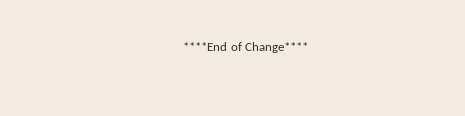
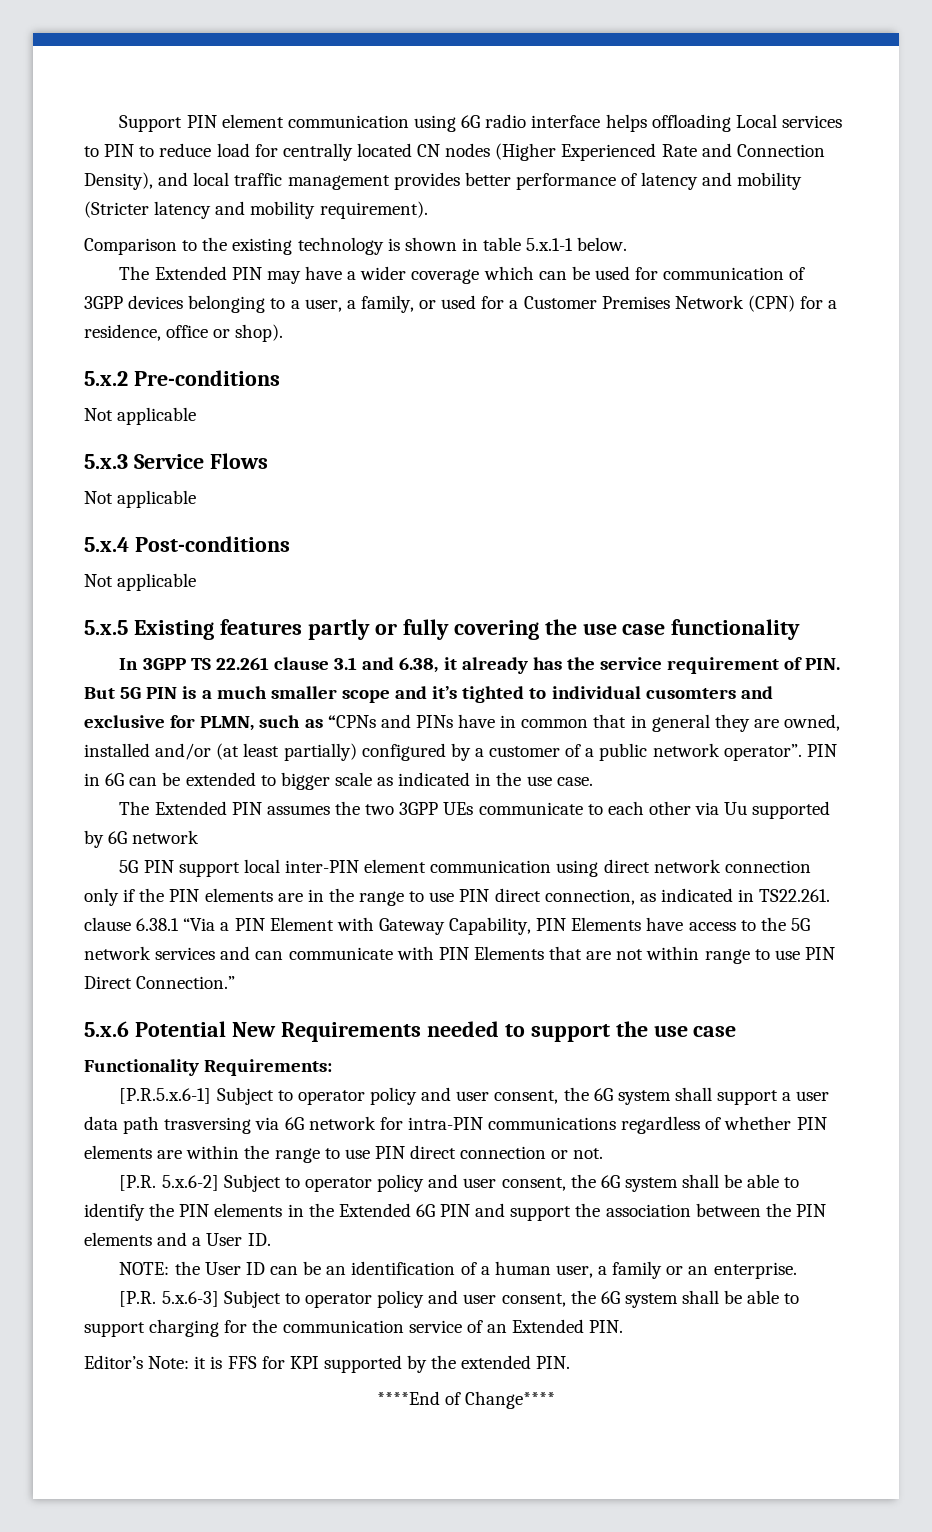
+ Support PIN element communication using 6G radio interface helps offloading Local services to PIN to reduce load for centrally located CN nodes (Higher Experienced Rate and Connection Density), and local traffic management provides better performance of latency and mobility (Stricter latency and mobility requirement).
+ Comparison to the existing technology is shown in table 5.x.1-1 below.
+ The Extended PIN may have a wider coverage which can be used for communication of 3GPP devices belonging to a user, a family, or used for a Customer Premises Network (CPN) for a residence, office or shop).
+ 5.x.2 Pre-conditions
+ Not applicable
+ 5.x.3 Service Flows
+ Not applicable
+ 5.x.4 Post-conditions
+ Not applicable
+ 5.x.5 Existing features partly or fully covering the use case functionality
+ In 3GPP TS 22.261 clause 3.1 and 6.38, it already has the service requirement of PIN. But 5G PIN is a much smaller scope and it’s tighted to individual cusomters and exclusive for PLMN, such as “CPNs and PINs have in common that in general they are owned, installed and/or (at least partially) configured by a customer of a public network operator”. PIN in 6G can be extended to bigger scale as indicated in the use case.
+ The Extended PIN assumes the two 3GPP UEs communicate to each other via Uu supported by 6G network
+ 5G PIN support local inter-PIN element communication using direct network connection only if the PIN elements are in the range to use PIN direct connection, as indicated in TS22.261. clause 6.38.1 “Via a PIN Element with Gateway Capability, PIN Elements have access to the 5G network services and can communicate with PIN Elements that are not within range to use PIN Direct Connection.”
+ 5.x.6 Potential New Requirements needed to support the use case
+ Functionality Requirements:
+ [P.R.5.x.6-1] Subject to operator policy and user consent, the 6G system shall support a user data path trasversing via 6G network for intra-PIN communications regardless of whether PIN elements are within the range to use PIN direct connection or not.
+ [P.R. 5.x.6-2] Subject to operator policy and user consent, the 6G system shall be able to identify the PIN elements in the Extended 6G PIN and support the association between the PIN elements and a User ID.
+ NOTE: the User ID can be an identification of a human user, a family or an enterprise.
+ [P.R. 5.x.6-3] Subject to operator policy and user consent, the 6G system shall be able to support charging for the communication service of an Extended PIN.
+ Editor’s Note: it is FFS for KPI supported by the extended PIN.

